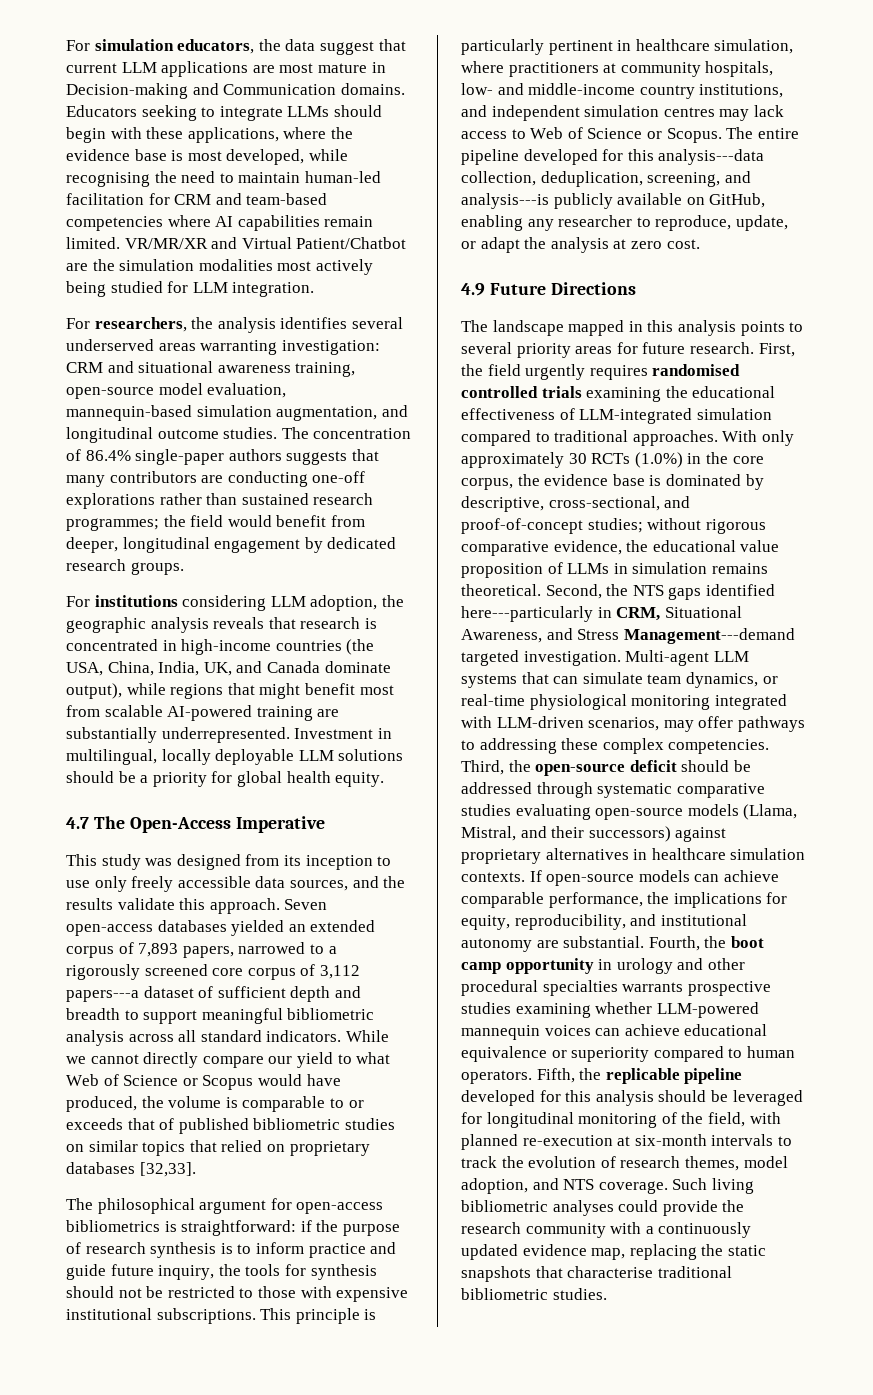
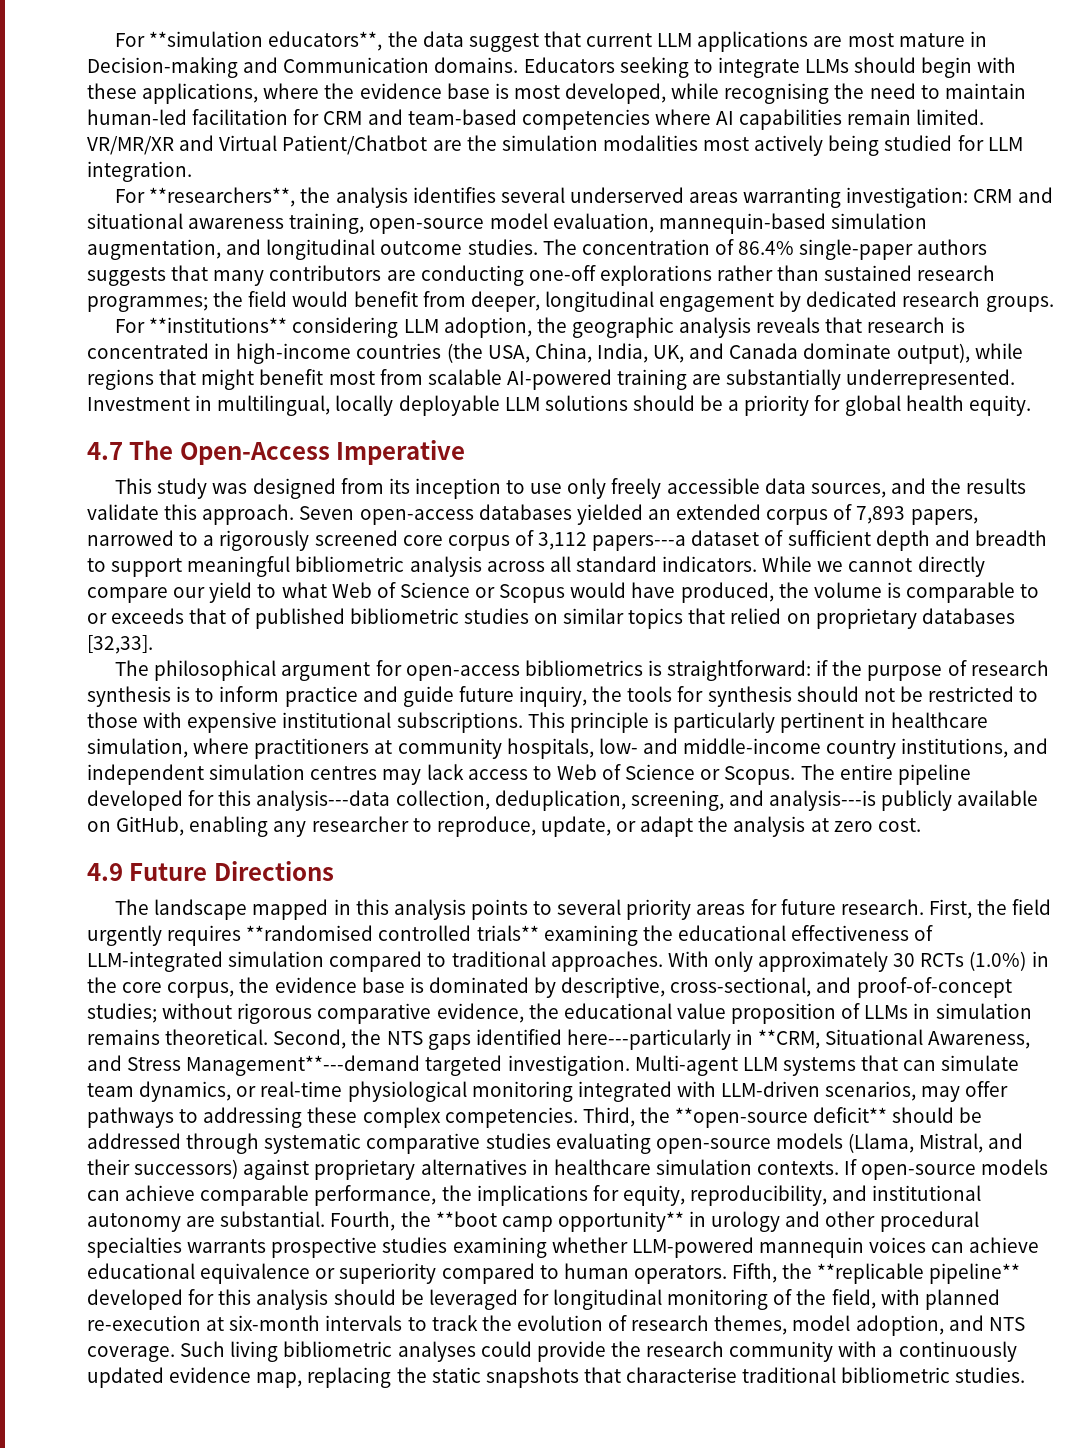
- For simulation educators, the data suggest that current LLM applications are most mature in Decision-making and Communication domains.
+ For **simulation educators**, the data suggest that current LLM applications are most mature in Decision-making and Communication domains.
- For researchers, the analysis identifies several underserved areas warranting investigation: CRM and situational awareness training, open-source model evaluation, mannequin-based simulation augmentation, and longitudinal outcome studies.
+ For **researchers**, the analysis identifies several underserved areas warranting investigation: CRM and situational awareness training, open-source model evaluation, mannequin-based simulation augmentation, and longitudinal outcome studies.
- For institutions considering LLM adoption, the geographic analysis reveals that research is concentrated in high-income countries (the USA, China, India, UK, and Canada dominate output), while regions that might benefit most from scalable AI-powered training are substantially underrepresented.
+ For **institutions** considering LLM adoption, the geographic analysis reveals that research is concentrated in high-income countries (the USA, China, India, UK, and Canada dominate output), while regions that might benefit most from scalable AI-powered training are substantially underrepresented.
- First, the field urgently requires randomised controlled trials examining the educational effectiveness of LLM-integrated simulation compared to traditional approaches.
+ First, the field urgently requires **randomised controlled trials** examining the educational effectiveness of LLM-integrated simulation compared to traditional approaches.
- Second, the NTS gaps identified here---particularly in CRM, Situational Awareness, and Stress Management---demand targeted investigation.
+ Second, the NTS gaps identified here---particularly in **CRM, Situational Awareness, and Stress Management**---demand targeted investigation.
- Third, the open-source deficit should be addressed through systematic comparative studies evaluating open-source models (Llama, Mistral, and their successors) against proprietary alternatives in healthcare simulation contexts.
+ Third, the **open-source deficit** should be addressed through systematic comparative studies evaluating open-source models (Llama, Mistral, and their successors) against proprietary alternatives in healthcare simulation contexts.
- Fourth, the boot camp opportunity in urology and other procedural specialties warrants prospective studies examining whether LLM-powered mannequin voices can achieve educational equivalence or superiority compared to human operators.
+ Fourth, the **boot camp opportunity** in urology and other procedural specialties warrants prospective studies examining whether LLM-powered mannequin voices can achieve educational equivalence or superiority compared to human operators.
- Fifth, the replicable pipeline developed for this analysis should be leveraged for longitudinal monitoring of the field, with planned re-execution at six-month intervals to track the evolution of research themes, model adoption, and NTS coverage.
+ Fifth, the **replicable pipeline** developed for this analysis should be leveraged for longitudinal monitoring of the field, with planned re-execution at six-month intervals to track the evolution of research themes, model adoption, and NTS coverage.

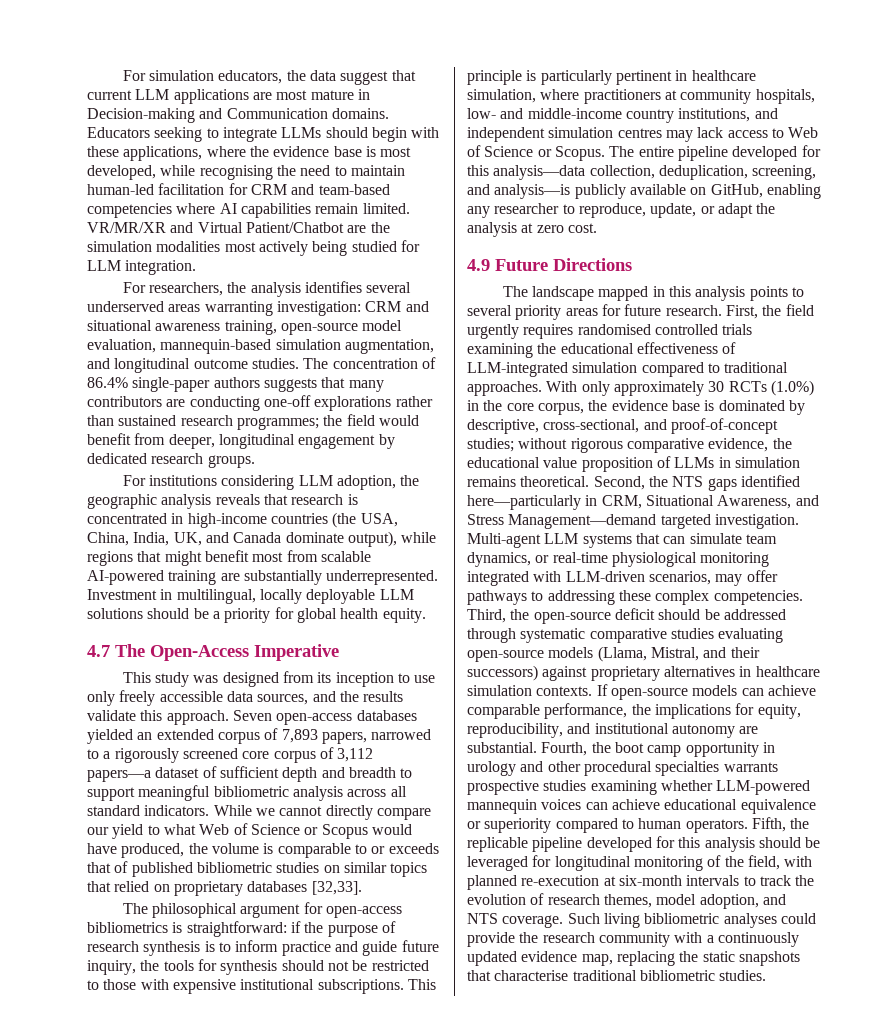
- For **simulation educators**, the data suggest that current LLM applications are most mature in Decision-making and Communication domains.
+ For simulation educators, the data suggest that current LLM applications are most mature in Decision-making and Communication domains.
- For **researchers**, the analysis identifies several underserved areas warranting investigation: CRM and situational awareness training, open-source model evaluation, mannequin-based simulation augmentation, and longitudinal outcome studies.
+ For researchers, the analysis identifies several underserved areas warranting investigation: CRM and situational awareness training, open-source model evaluation, mannequin-based simulation augmentation, and longitudinal outcome studies.
- For **institutions** considering LLM adoption, the geographic analysis reveals that research is concentrated in high-income countries (the USA, China, India, UK, and Canada dominate output), while regions that might benefit most from scalable AI-powered training are substantially underrepresented.
+ For institutions considering LLM adoption, the geographic analysis reveals that research is concentrated in high-income countries (the USA, China, India, UK, and Canada dominate output), while regions that might benefit most from scalable AI-powered training are substantially underrepresented.
- Seven open-access databases yielded an extended corpus of 7,893 papers, narrowed to a rigorously screened core corpus of 3,112 papers---a dataset of sufficient depth and breadth to support meaningful bibliometric analysis across all standard indicators.
+ Seven open-access databases yielded an extended corpus of 7,893 papers, narrowed to a rigorously screened core corpus of 3,112 papers—a dataset of sufficient depth and breadth to support meaningful bibliometric analysis across all standard indicators.
- The entire pipeline developed for this analysis---data collection, deduplication, screening, and analysis---is publicly available on GitHub, enabling any researcher to reproduce, update, or adapt the analysis at zero cost.
+ The entire pipeline developed for this analysis—data collection, deduplication, screening, and analysis—is publicly available on GitHub, enabling any researcher to reproduce, update, or adapt the analysis at zero cost.
- First, the field urgently requires **randomised controlled trials** examining the educational effectiveness of LLM-integrated simulation compared to traditional approaches.
+ First, the field urgently requires randomised controlled trials examining the educational effectiveness of LLM-integrated simulation compared to traditional approaches.
- Second, the NTS gaps identified here---particularly in **CRM, Situational Awareness, and Stress Management**---demand targeted investigation.
+ Second, the NTS gaps identified here—particularly in CRM, Situational Awareness, and Stress Management—demand targeted investigation.
- Third, the **open-source deficit** should be addressed through systematic comparative studies evaluating open-source models (Llama, Mistral, and their successors) against proprietary alternatives in healthcare simulation contexts.
+ Third, the open-source deficit should be addressed through systematic comparative studies evaluating open-source models (Llama, Mistral, and their successors) against proprietary alternatives in healthcare simulation contexts.
- Fourth, the **boot camp opportunity** in urology and other procedural specialties warrants prospective studies examining whether LLM-powered mannequin voices can achieve educational equivalence or superiority compared to human operators.
+ Fourth, the boot camp opportunity in urology and other procedural specialties warrants prospective studies examining whether LLM-powered mannequin voices can achieve educational equivalence or superiority compared to human operators.
- Fifth, the **replicable pipeline** developed for this analysis should be leveraged for longitudinal monitoring of the field, with planned re-execution at six-month intervals to track the evolution of research themes, model adoption, and NTS coverage.
+ Fifth, the replicable pipeline developed for this analysis should be leveraged for longitudinal monitoring of the field, with planned re-execution at six-month intervals to track the evolution of research themes, model adoption, and NTS coverage.

